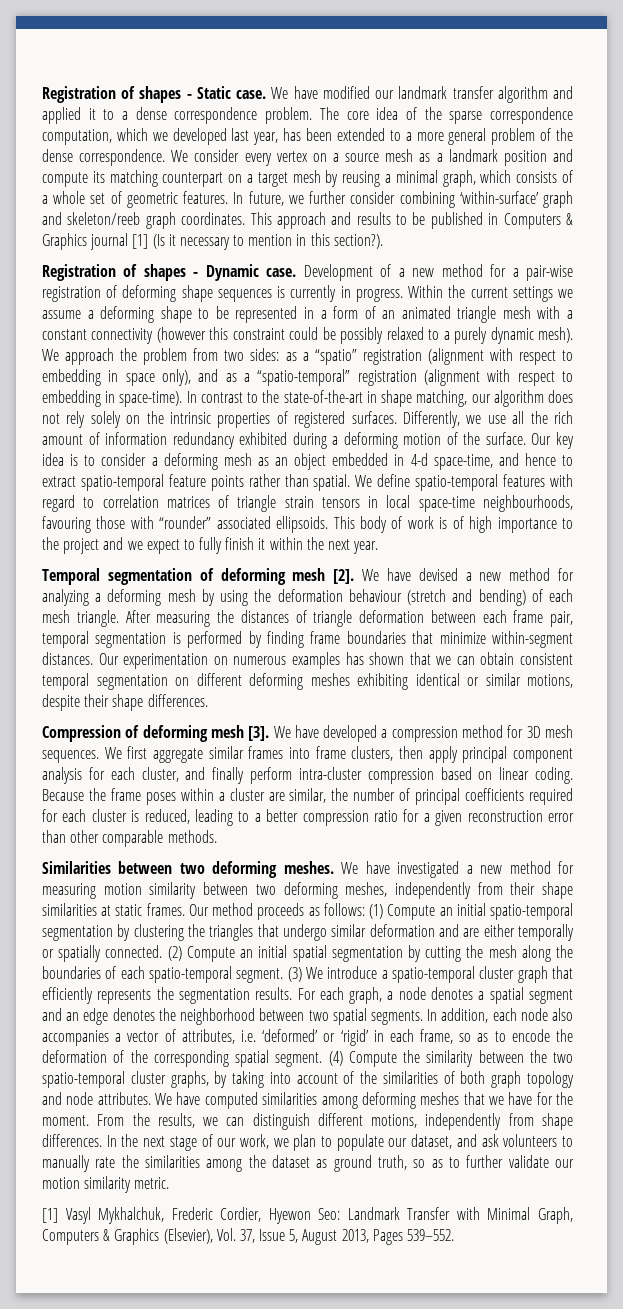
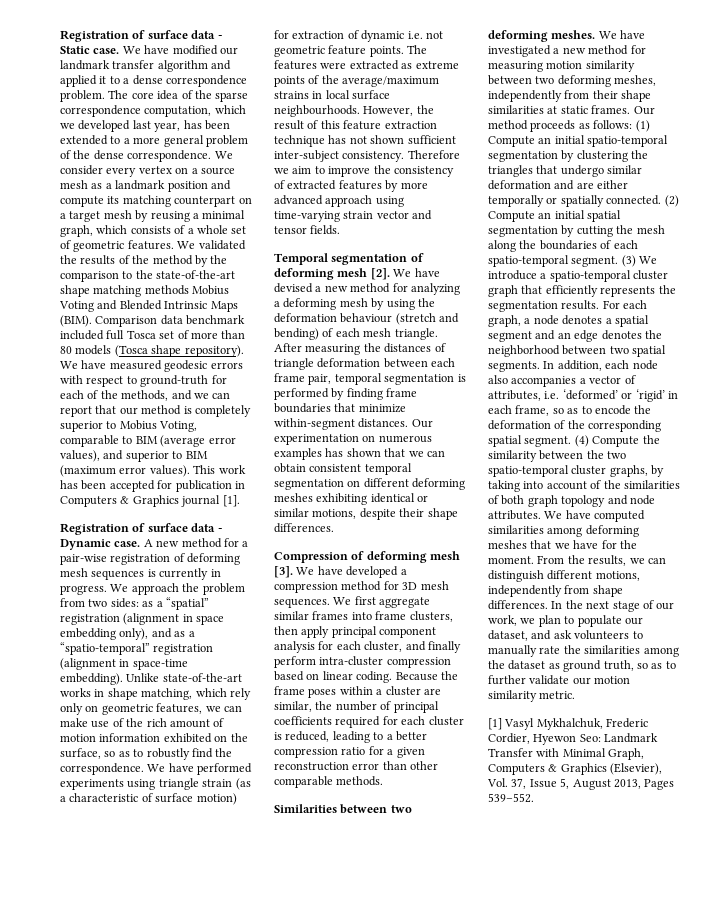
- Registration of shapes - Static case.
+ Registration of surface data - Static case.
- In future, we further consider combining ‘within-surface’ graph and skeleton/reeb graph coordinates. This approach and results to be published in Computers & Graphics journal [1] (Is it necessary to mention in this section?).
- Registration of shapes - Dynamic case.
+ We validated the results of the method by the comparison to the state-of-the-art shape matching methods Mobius Voting and Blended Intrinsic Maps (BIM). Comparison data benchmark included full Tosca set of more than 80 models (Tosca shape repository). We have measured geodesic errors with respect to ground-truth for each of the methods, and we can report that our method is completely superior to Mobius Voting, comparable to BIM (average error values), and superior to BIM (maximum error values). This work has been accepted for publication in Computers & Graphics journal [1].
+ Registration of surface data - Dynamic case.
- Development of a new method for a pair-wise registration of deforming shape sequences is currently in progress.
+ A new method for a pair-wise registration of deforming mesh sequences is currently in progress.
- Within the current settings we assume a deforming shape to be represented in a form of an animated triangle mesh with a constant connectivity (however this constraint could be possibly relaxed to a purely dynamic mesh).
- We approach the problem from two sides: as a “spatio” registration (alignment with respect to embedding in space only), and as a “spatio-temporal” registration (alignment with respect to embedding in space-time). In contrast to the state-of-the-art in shape matching, our algorithm does not rely solely on the intrinsic properties of registered surfaces. Differently, we use all the rich amount of information redundancy exhibited during a deforming motion of the surface. Our key idea is to consider a deforming mesh as an object embedded in 4-d space-time, and hence to extract spatio-temporal feature points rather than spatial. We define spatio-temporal features with regard to correlation matrices of triangle strain tensors in local space-time neighbourhoods, favouring those with “rounder” associated ellipsoids. This body of work is of high importance to the project and we expect to fully finish it within the next year.
+ We approach the problem from two sides: as a “spatial” registration (alignment in space embedding only), and as a “spatio-temporal” registration (alignment in space-time embedding). Unlike state-of-the-art works in shape matching, which rely only on geometric features, we can make use of the rich amount of motion information exhibited on the surface, so as to robustly find the correspondence. We have performed experiments using triangle strain (as a characteristic of surface motion) for extraction of dynamic i.e. not geometric feature points. The features were extracted as extreme points of the average/maximum strains in local surface neighbourhoods. However, the result of this feature extraction technique has not shown sufficient inter-subject consistency. Therefore we aim to improve the consistency of extracted features by more advanced approach using time-varying strain vector and tensor fields.

